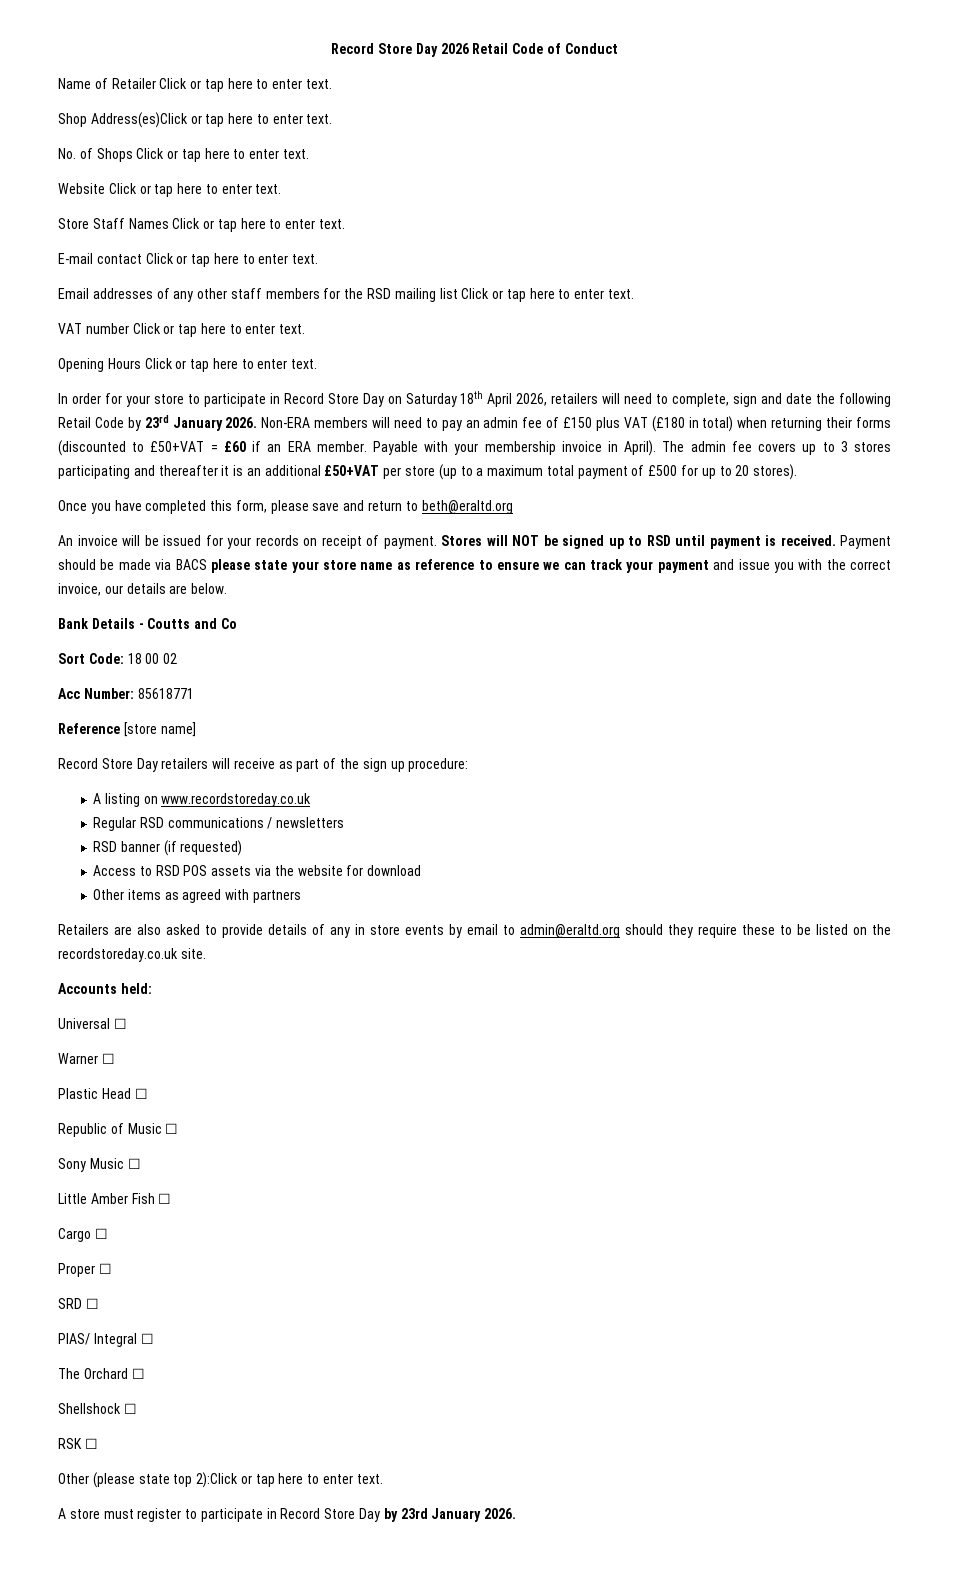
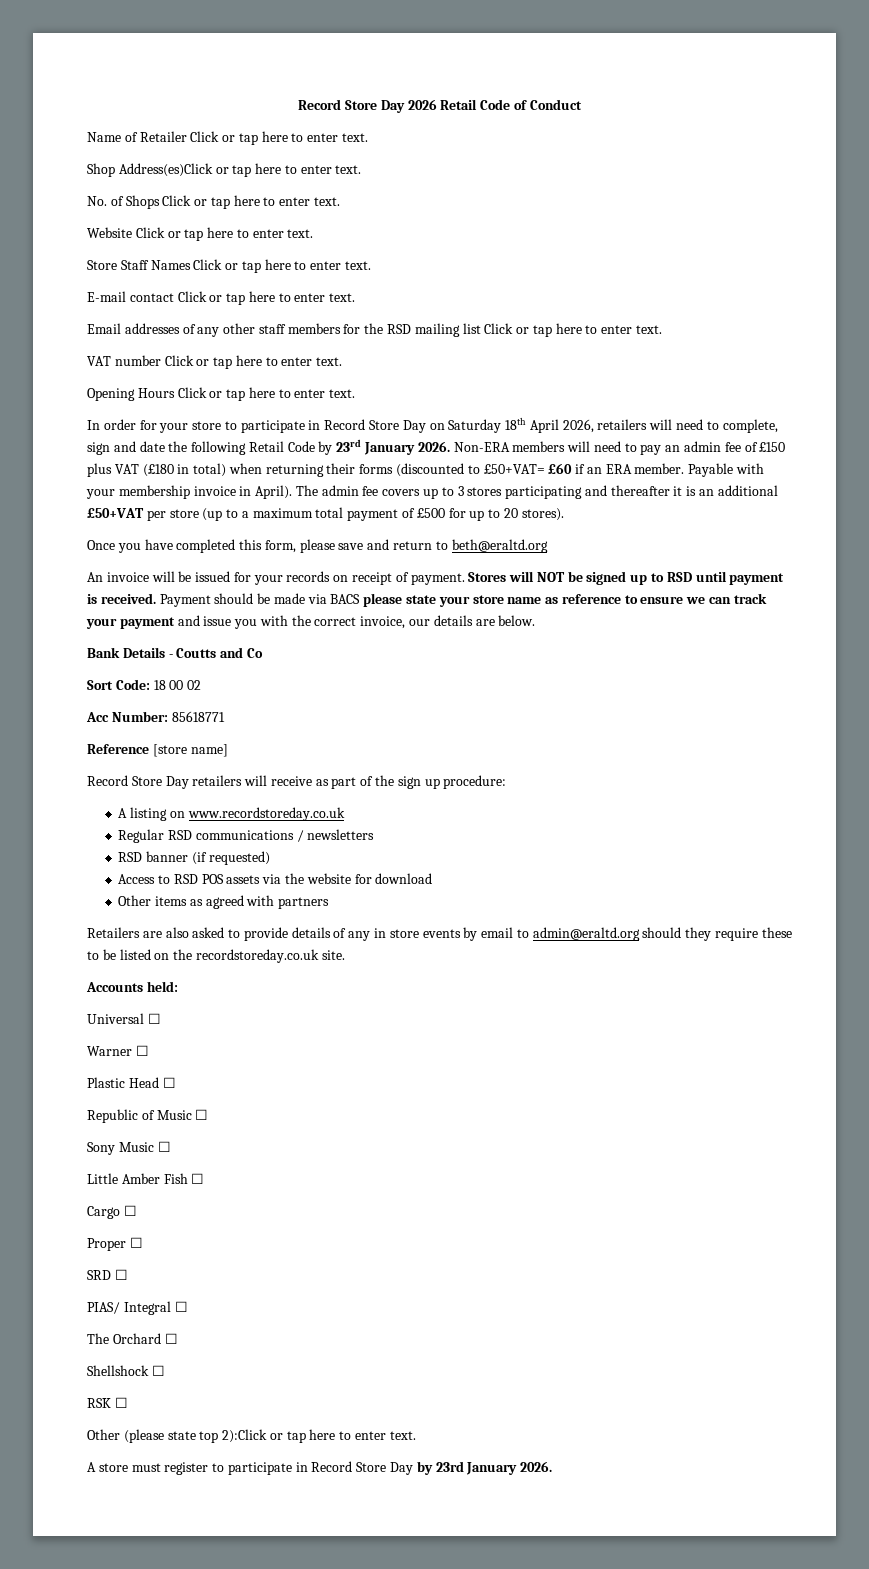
- Non-ERA members will need to pay an admin fee of £150 plus VAT (£180 in total) when returning their forms (discounted to £50+VAT = £60 if an ERA member.
+ Non-ERA members will need to pay an admin fee of £150 plus VAT (£180 in total) when returning their forms (discounted to £50+VAT= £60 if an ERA member.

